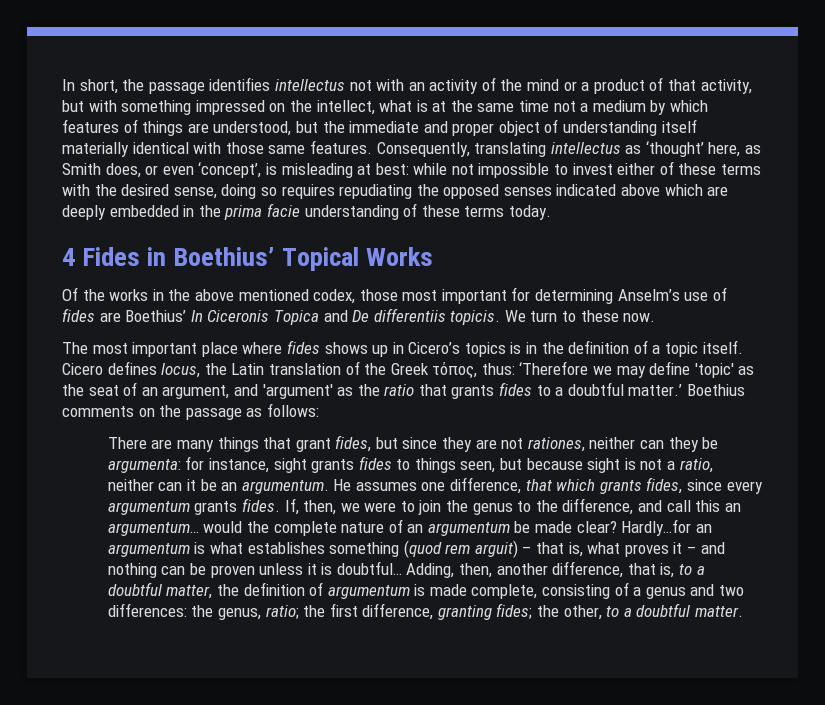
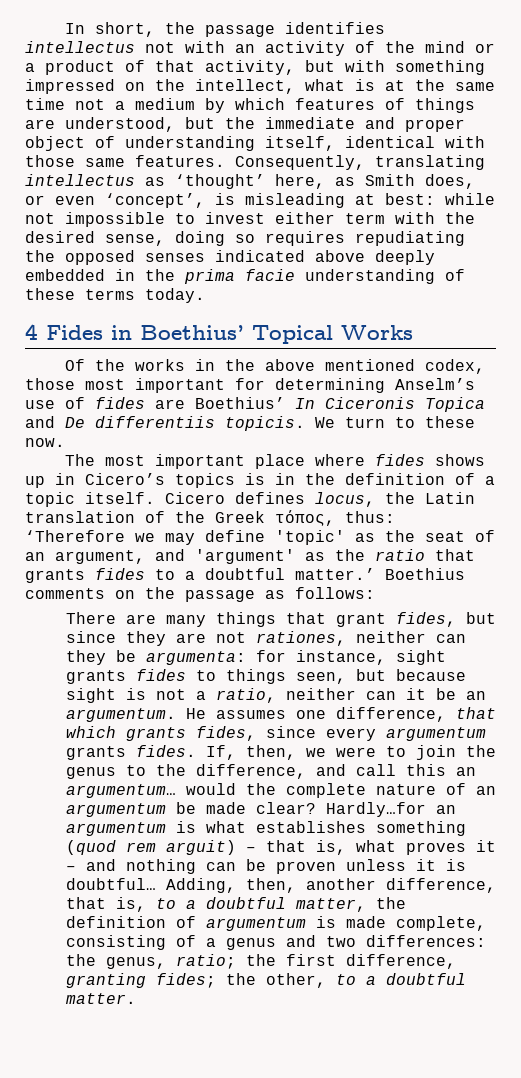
- In short, the passage identifies intellectus not with an activity of the mind or a product of that activity, but with something impressed on the intellect, what is at the same time not a medium by which features of things are understood, but the immediate and proper object of understanding itself materially identical with those same features.
+ In short, the passage identifies intellectus not with an activity of the mind or a product of that activity, but with something impressed on the intellect, what is at the same time not a medium by which features of things are understood, but the immediate and proper object of understanding itself, identical with those same features.
- Consequently, translating intellectus as ‘thought’ here, as Smith does, or even ‘concept’, is misleading at best: while not impossible to invest either of these terms with the desired sense, doing so requires repudiating the opposed senses indicated above which are deeply embedded in the prima facie understanding of these terms today.
+ Consequently, translating intellectus as ‘thought’ here, as Smith does, or even ‘concept’, is misleading at best: while not impossible to invest either term with the desired sense, doing so requires repudiating the opposed senses indicated above deeply embedded in the prima facie understanding of these terms today.

